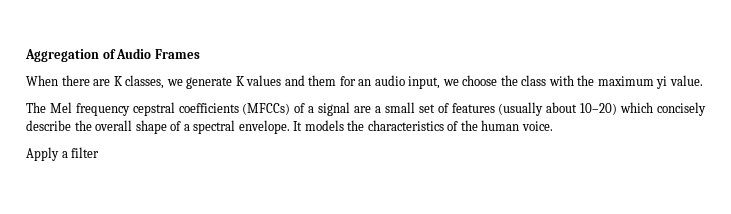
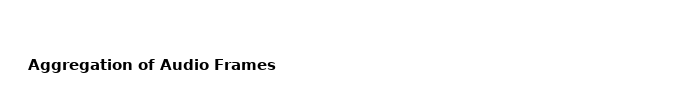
- When there are K classes, we generate K values and them for an audio input, we choose the class with the maximum yi value.
- The Mel frequency cepstral coefficients (MFCCs) of a signal are a small set of features (usually about 10–20) which concisely describe the overall shape of a spectral envelope. It models the characteristics of the human voice.
- Apply a filter

